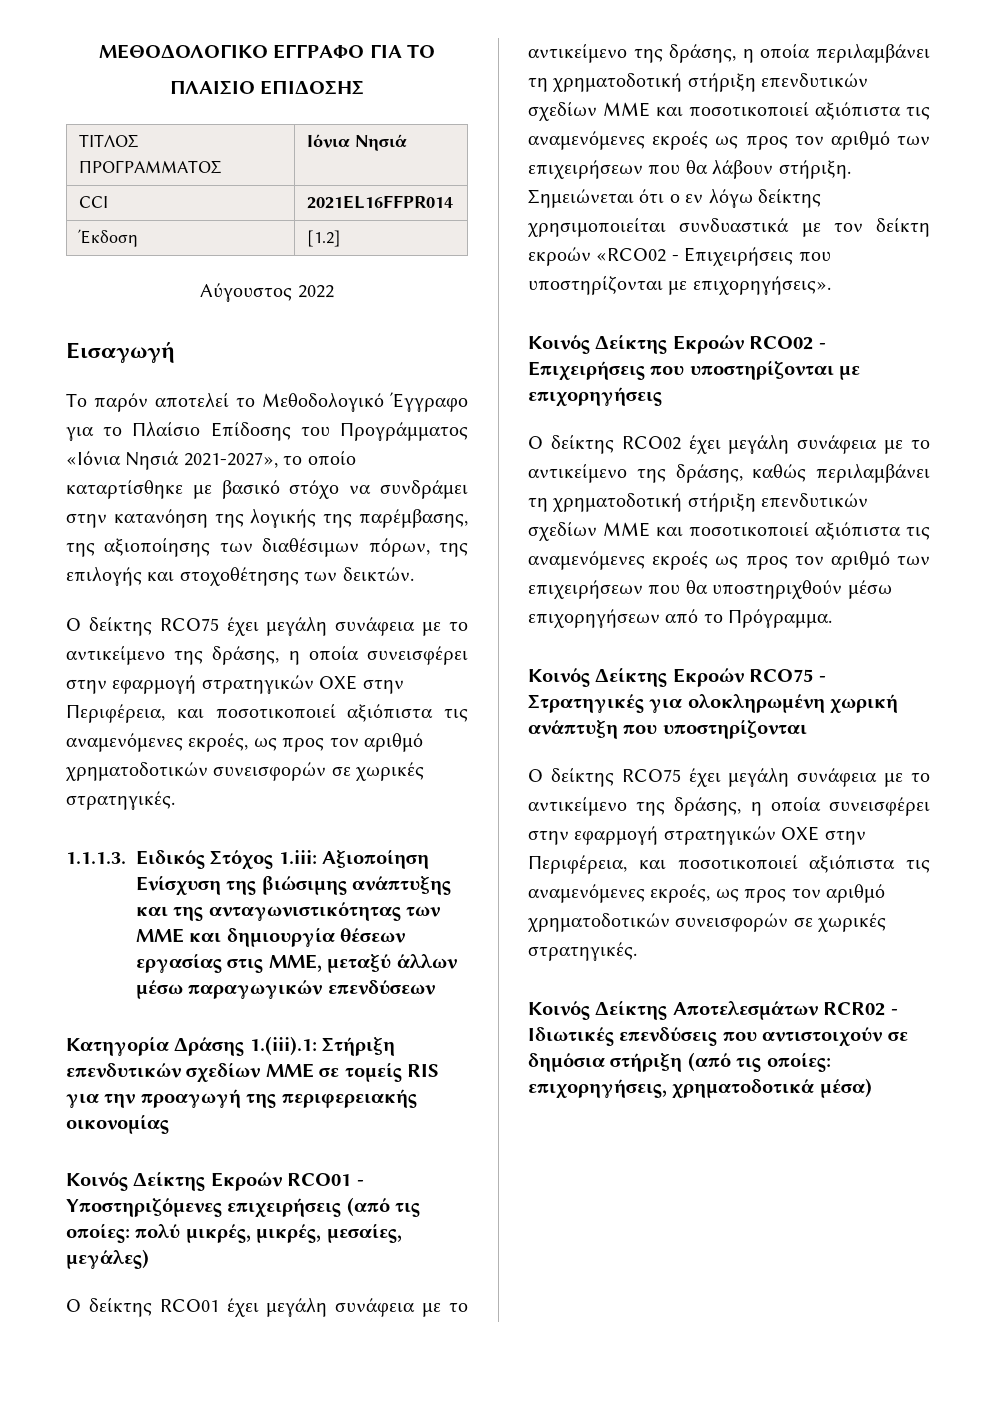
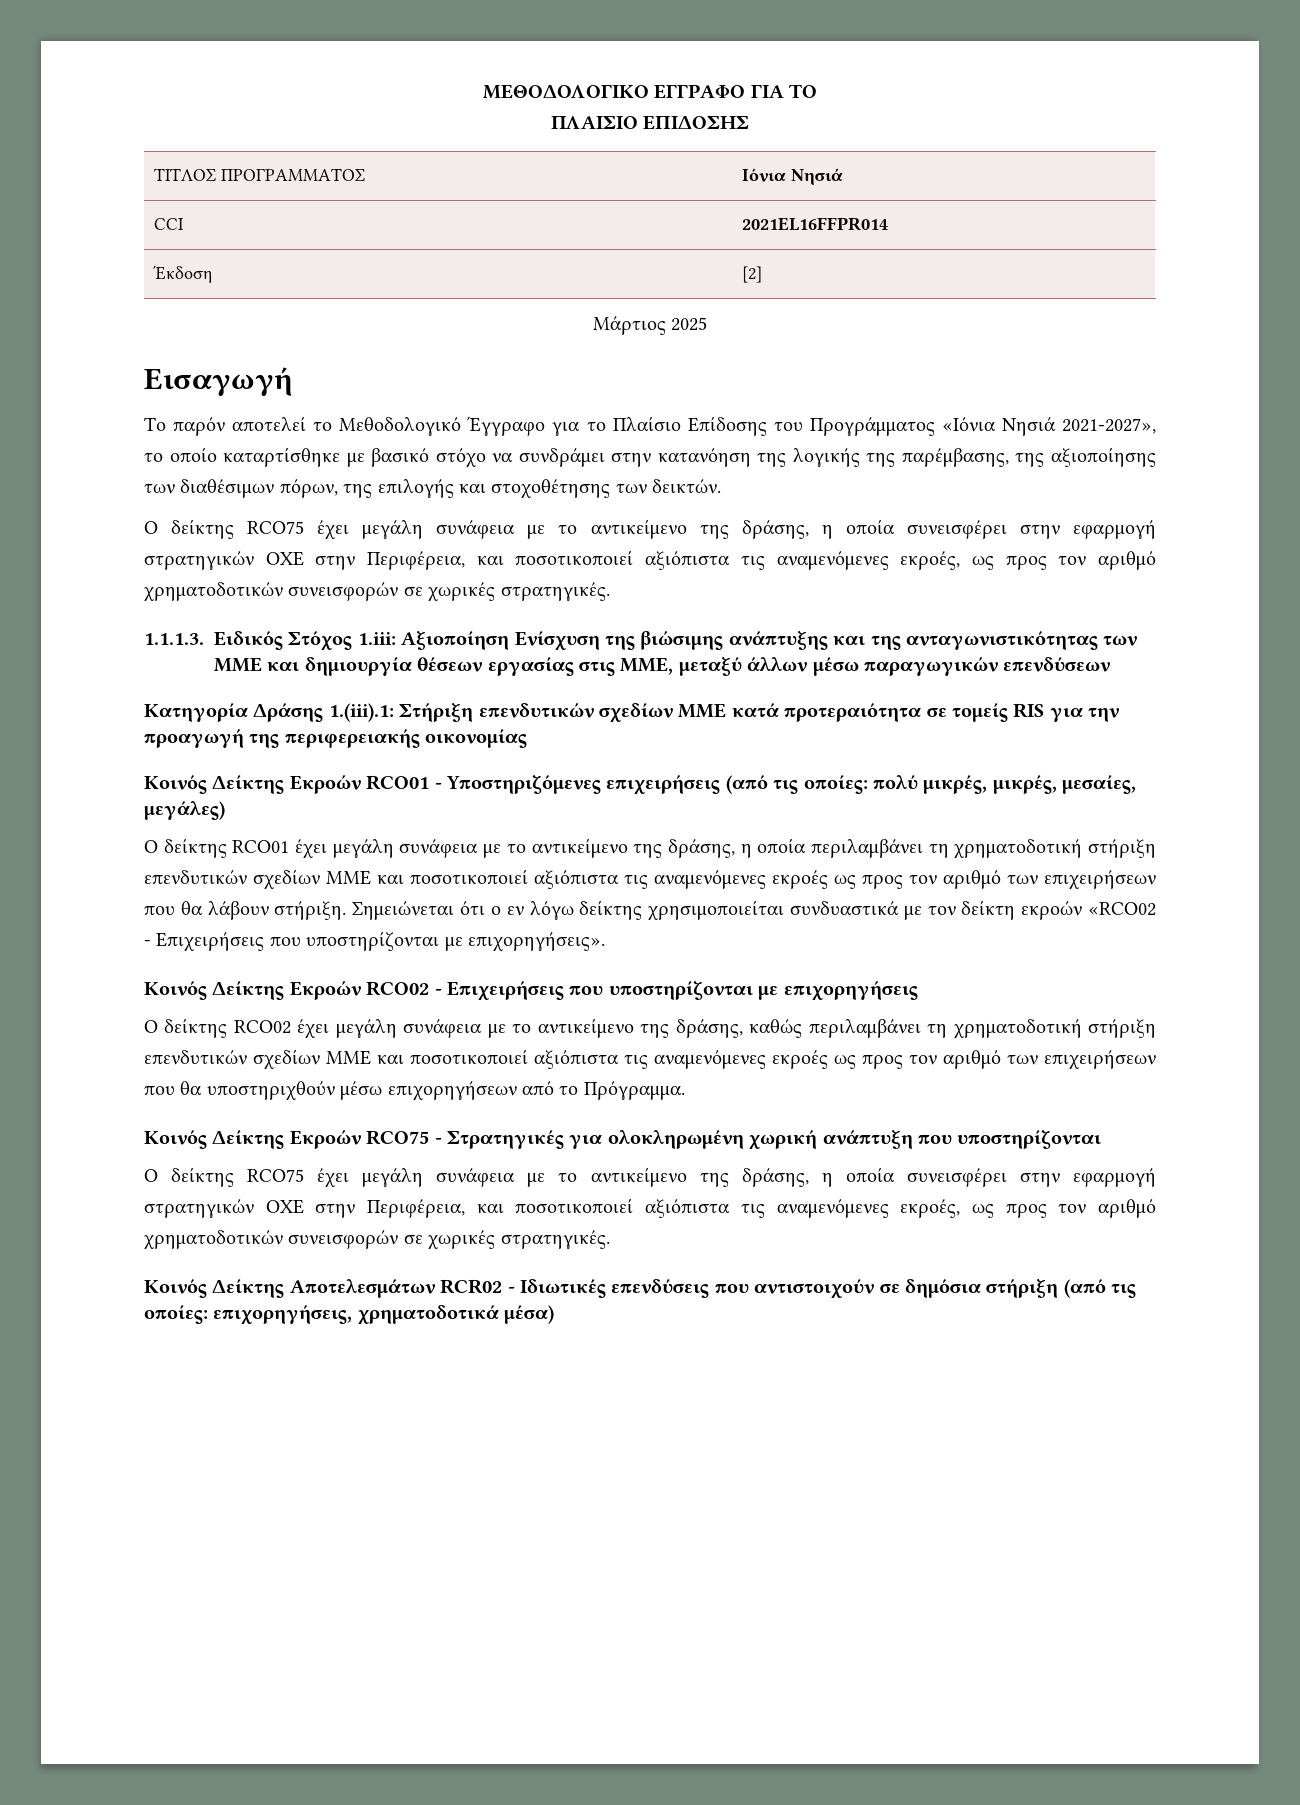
- Έκδοση | [1.2]
- Αύγουστος 2022
+ Έκδοση | [2]
+ Μάρτιος 2025
- Κατηγορία Δράσης 1.(iii).1: Στήριξη επενδυτικών σχεδίων ΜΜΕ σε τομείς RIS για την προαγωγή της περιφερειακής οικονομίας
+ Κατηγορία Δράσης 1.(iii).1: Στήριξη επενδυτικών σχεδίων ΜΜΕ κατά προτεραιότητα σε τομείς RIS για την προαγωγή της περιφερειακής οικονομίας

